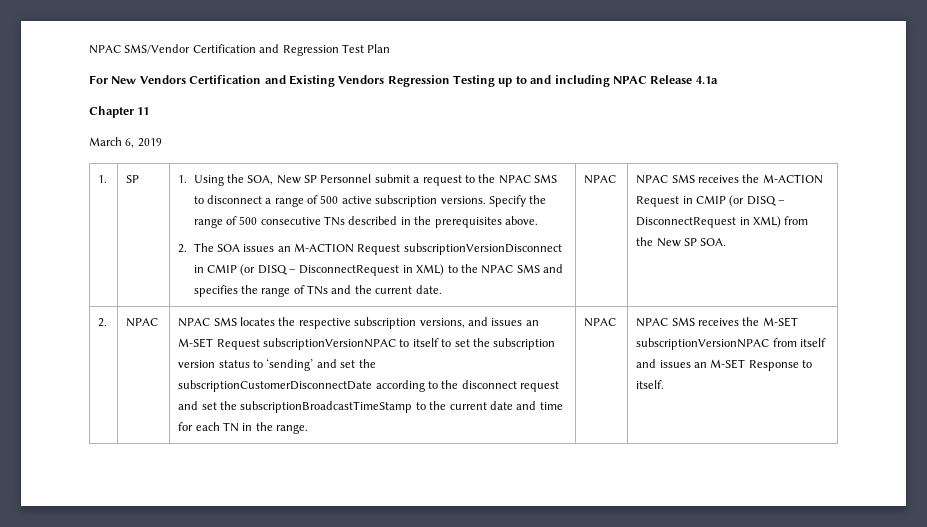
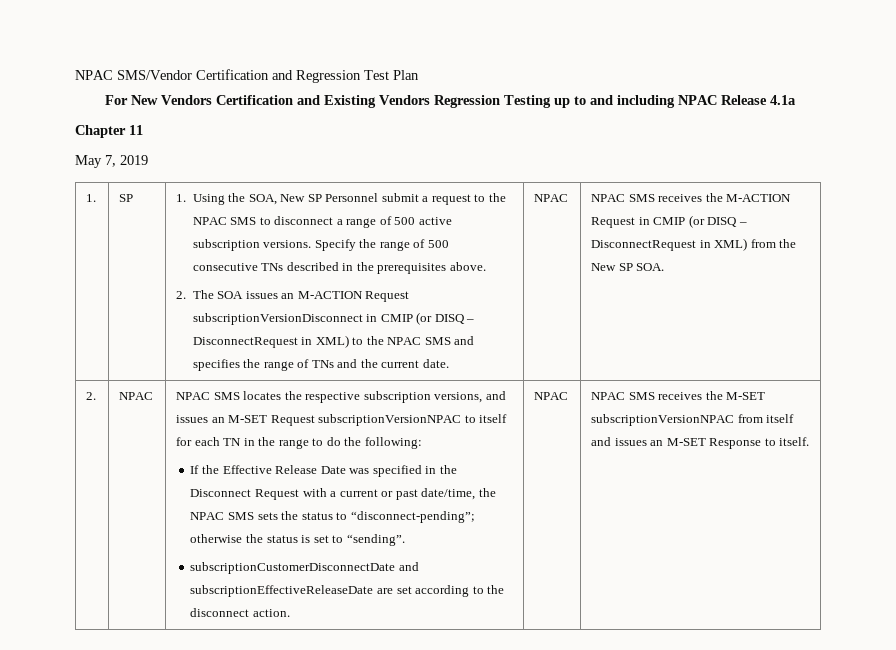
- March 6, 2019
+ May 7, 2019
- NPAC SMS locates the respective subscription versions, and issues an M-SET Request subscriptionVersionNPAC to itself to set the subscription version status to ‘sending’ and set the subscriptionCustomerDisconnectDate according to the disconnect request and set the subscriptionBroadcastTimeStamp to the current date and time for each TN in the range.
+ NPAC SMS locates the respective subscription versions, and issues an M-SET Request subscriptionVersionNPAC to itself for each TN in the range to do the following:
+ If the Effective Release Date was specified in the Disconnect Request with a current or past date/time, the NPAC SMS sets the status to “disconnect-pending”; otherwise the status is set to “sending”.
+ subscriptionCustomerDisconnectDate and subscriptionEffectiveReleaseDate are set according to the disconnect action.

